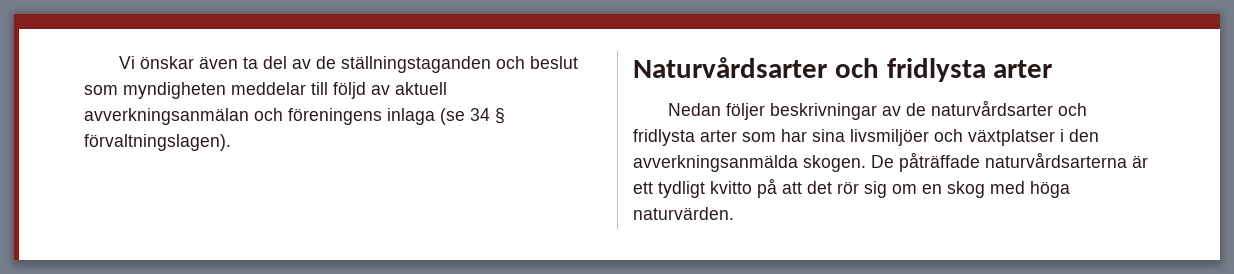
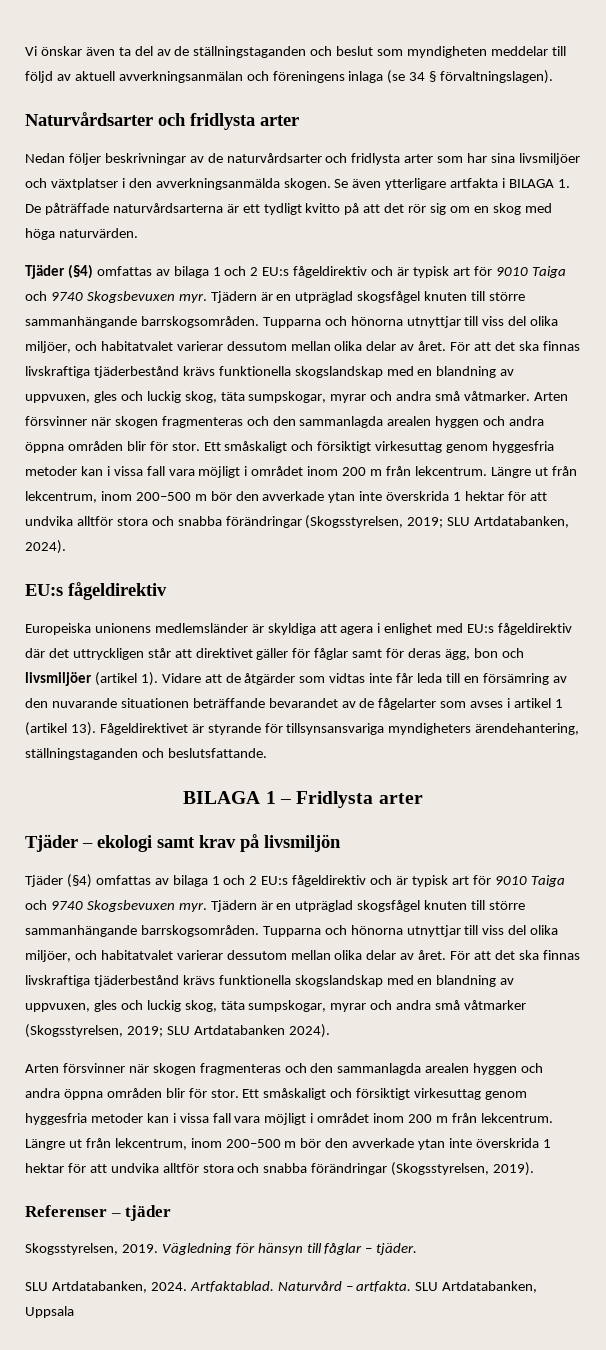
- De påträffade naturvårdsarterna är ett tydligt kvitto på att det rör sig om en skog med höga naturvärden.
+ Se även ytterligare artfakta i BILAGA 1. De påträffade naturvårdsarterna är ett tydligt kvitto på att det rör sig om en skog med höga naturvärden.
+ Tjäder (§4) omfattas av bilaga 1 och 2 EU:s fågeldirektiv och är typisk art för 9010 Taiga och 9740 Skogsbevuxen myr. Tjädern är en utpräglad skogsfågel knuten till större sammanhängande barrskogsområden. Tupparna och hönorna utnyttjar till viss del olika miljöer, och habitatvalet varierar dessutom mellan olika delar av året. För att det ska finnas livskraftiga tjäderbestånd krävs funktionella skogslandskap med en blandning av uppvuxen, gles och luckig skog, täta sumpskogar, myrar och andra små våtmarker. Arten försvinner när skogen fragmenteras och den sammanlagda arealen hyggen och andra öppna områden blir för stor. Ett småskaligt och försiktigt virkesuttag genom hyggesfria metoder kan i vissa fall vara möjligt i området inom 200 m från lekcentrum. Längre ut från lekcentrum, inom 200–500 m bör den avverkade ytan inte överskrida 1 hektar för att undvika alltför stora och snabba förändringar (Skogsstyrelsen, 2019; SLU Artdatabanken, 2024).
+ EU:s fågeldirektiv
+ Europeiska unionens medlemsländer är skyldiga att agera i enlighet med EU:s fågeldirektiv där det uttryckligen står att direktivet gäller för fåglar samt för deras ägg, bon och livsmiljöer (artikel 1). Vidare att de åtgärder som vidtas inte får leda till en försämring av den nuvarande situationen beträffande bevarandet av de fågelarter som avses i artikel 1 (artikel 13). Fågeldirektivet är styrande för tillsynsansvariga myndigheters ärendehantering, ställningstaganden och beslutsfattande.
+ BILAGA 1 – Fridlysta arter
+ Tjäder – ekologi samt krav på livsmiljön
+ Tjäder (§4) omfattas av bilaga 1 och 2 EU:s fågeldirektiv och är typisk art för 9010 Taiga och 9740 Skogsbevuxen myr. Tjädern är en utpräglad skogsfågel knuten till större sammanhängande barrskogsområden. Tupparna och hönorna utnyttjar till viss del olika miljöer, och habitatvalet varierar dessutom mellan olika delar av året. För att det ska finnas livskraftiga tjäderbestånd krävs funktionella skogslandskap med en blandning av uppvuxen, gles och luckig skog, täta sumpskogar, myrar och andra små våtmarker (Skogsstyrelsen, 2019; SLU Artdatabanken 2024).
+ Arten försvinner när skogen fragmenteras och den sammanlagda arealen hyggen och andra öppna områden blir för stor. Ett småskaligt och försiktigt virkesuttag genom hyggesfria metoder kan i vissa fall vara möjligt i området inom 200 m från lekcentrum. Längre ut från lekcentrum, inom 200–500 m bör den avverkade ytan inte överskrida 1 hektar för att undvika alltför stora och snabba förändringar (Skogsstyrelsen, 2019).
+ Referenser – tjäder
+ Skogsstyrelsen, 2019. Vägledning för hänsyn till fåglar – tjäder.
+ SLU Artdatabanken, 2024. Artfaktablad. Naturvård – artfakta. SLU Artdatabanken, Uppsala

